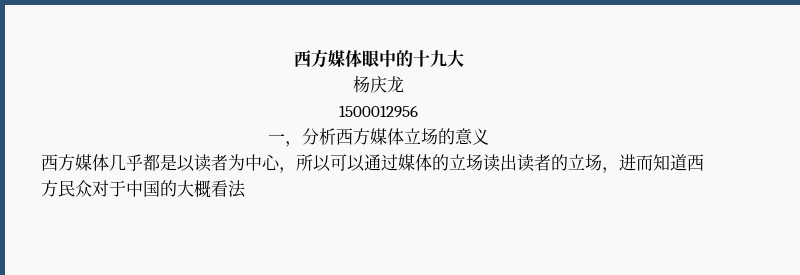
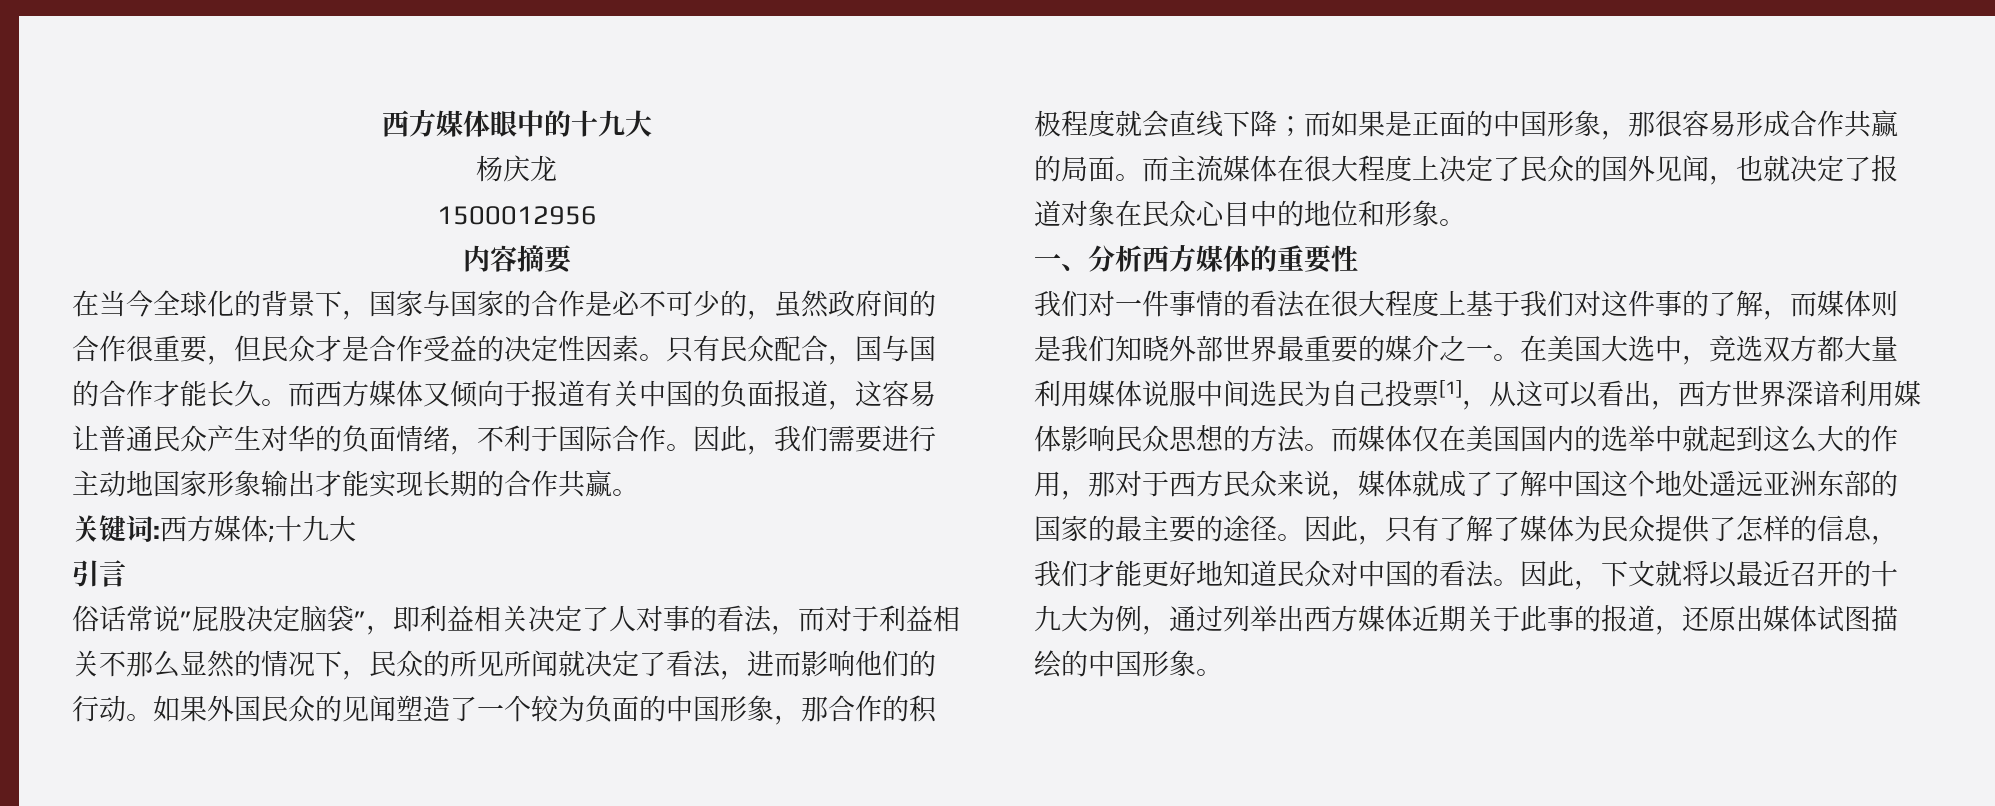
- 一，分析西方媒体立场的意义
- 西方媒体几乎都是以读者为中心，所以可以通过媒体的立场读出读者的立场，进而知道西方民众对于中国的大概看法
+ 内容摘要
+ 在当今全球化的背景下，国家与国家的合作是必不可少的，虽然政府间的合作很重要，但民众才是合作受益的决定性因素。只有民众配合，国与国的合作才能长久。而西方媒体又倾向于报道有关中国的负面报道，这容易让普通民众产生对华的负面情绪，不利于国际合作。因此，我们需要进行主动地国家形象输出才能实现长期的合作共赢。
+ 关键词:西方媒体;十九大
+ 引言
+ 俗话常说”屁股决定脑袋”，即利益相关决定了人对事的看法，而对于利益相关不那么显然的情况下，民众的所见所闻就决定了看法，进而影响他们的行动。如果外国民众的见闻塑造了一个较为负面的中国形象，那合作的积极程度就会直线下降；而如果是正面的中国形象，那很容易形成合作共赢的局面。而主流媒体在很大程度上决定了民众的国外见闻，也就决定了报道对象在民众心目中的地位和形象。
+ 一、分析西方媒体的重要性
+ 我们对一件事情的看法在很大程度上基于我们对这件事的了解，而媒体则是我们知晓外部世界最重要的媒介之一。在美国大选中，竞选双方都大量利用媒体说服中间选民为自己投票[1]，从这可以看出，西方世界深谙利用媒体影响民众思想的方法。而媒体仅在美国国内的选举中就起到这么大的作用，那对于西方民众来说，媒体就成了了解中国这个地处遥远亚洲东部的国家的最主要的途径。因此，只有了解了媒体为民众提供了怎样的信息，我们才能更好地知道民众对中国的看法。因此，下文就将以最近召开的十九大为例，通过列举出西方媒体近期关于此事的报道，还原出媒体试图描绘的中国形象。

